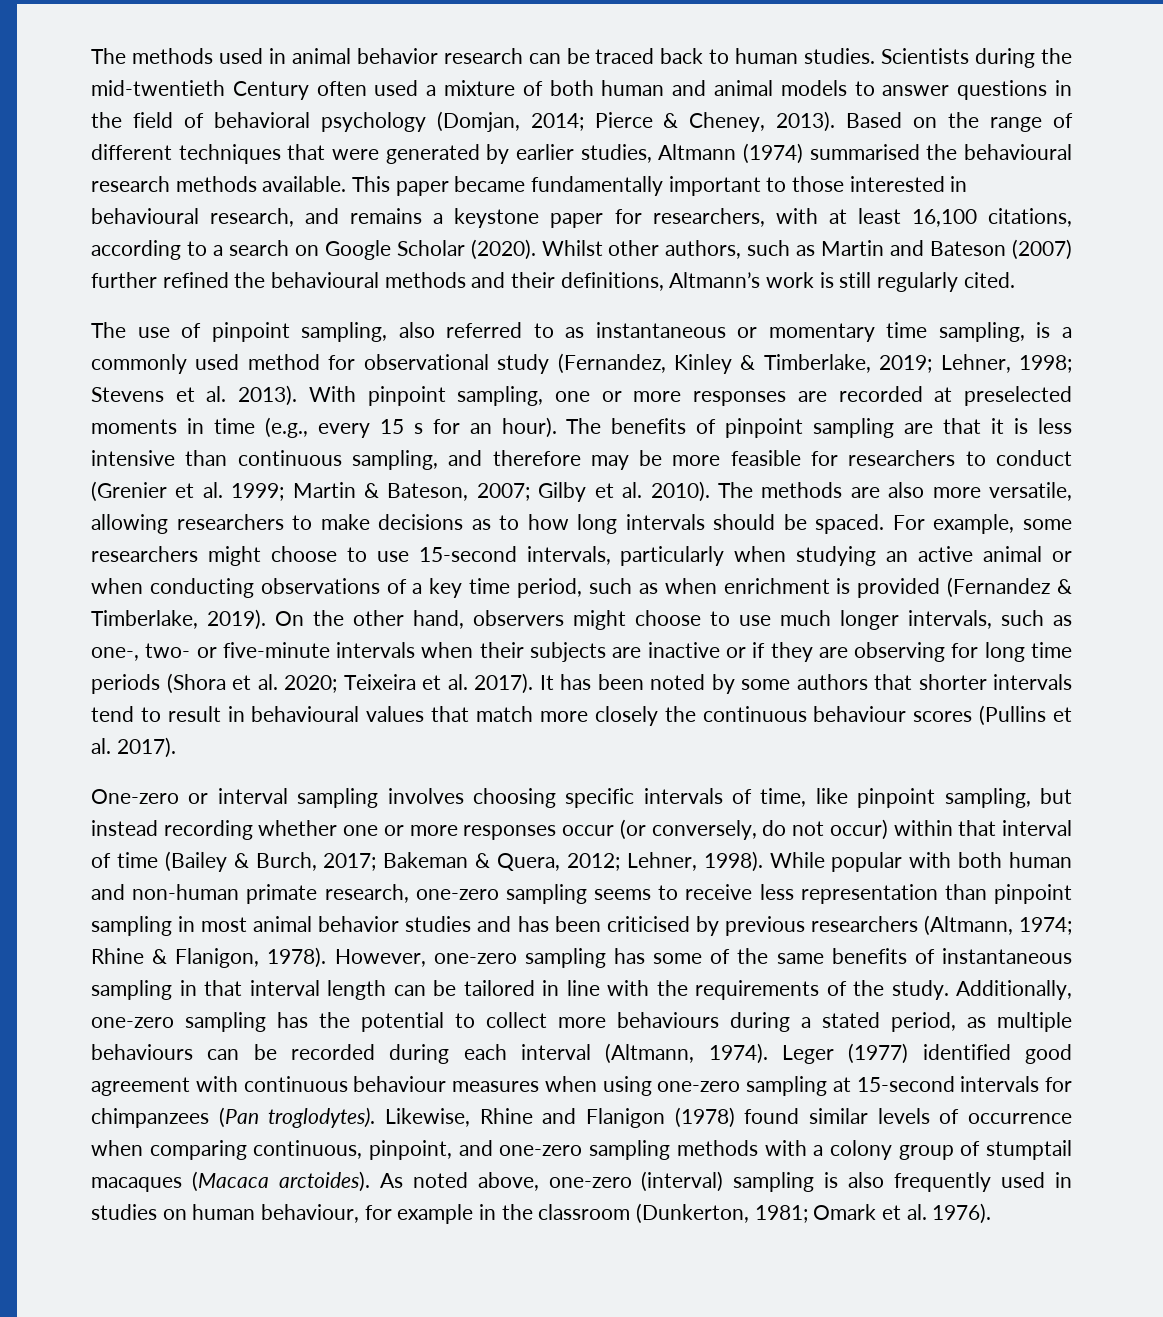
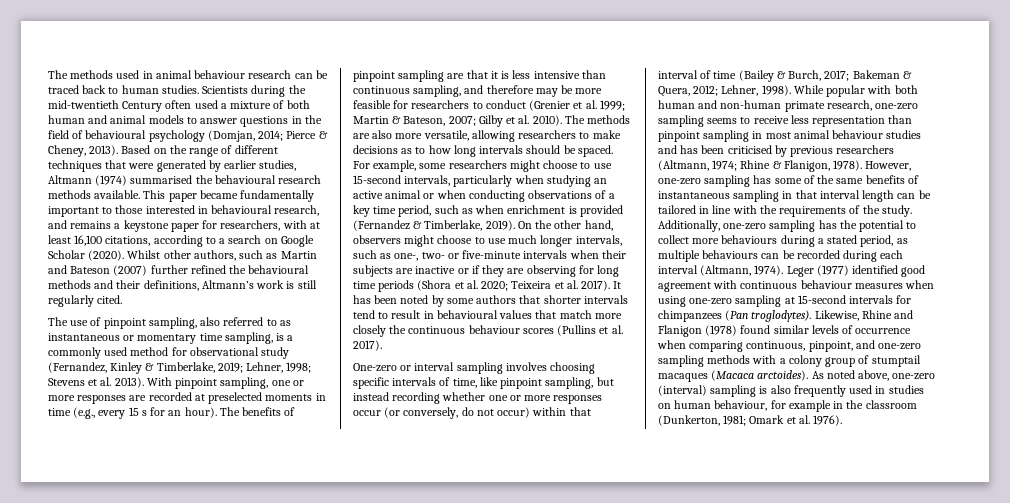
- The methods used in animal behavior research can be traced back to human studies.
+ The methods used in animal behaviour research can be traced back to human studies.
- Scientists during the mid-twentieth Century often used a mixture of both human and animal models to answer questions in the field of behavioral psychology (Domjan, 2014; Pierce & Cheney, 2013).
+ Scientists during the mid-twentieth Century often used a mixture of both human and animal models to answer questions in the field of behavioural psychology (Domjan, 2014; Pierce & Cheney, 2013).
- While popular with both human and non-human primate research, one-zero sampling seems to receive less representation than pinpoint sampling in most animal behavior studies and has been criticised by previous researchers (Altmann, 1974; Rhine & Flanigon, 1978).
+ While popular with both human and non-human primate research, one-zero sampling seems to receive less representation than pinpoint sampling in most animal behaviour studies and has been criticised by previous researchers (Altmann, 1974; Rhine & Flanigon, 1978).

